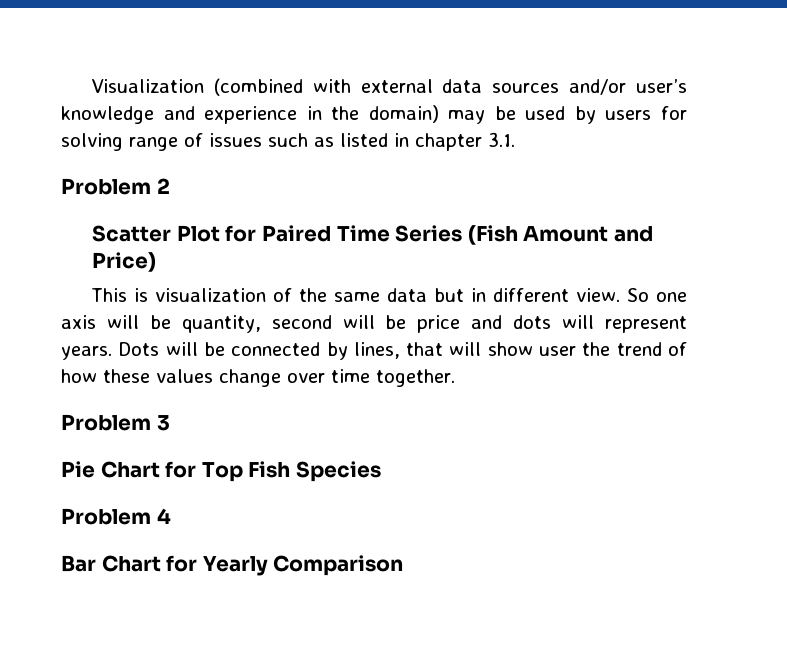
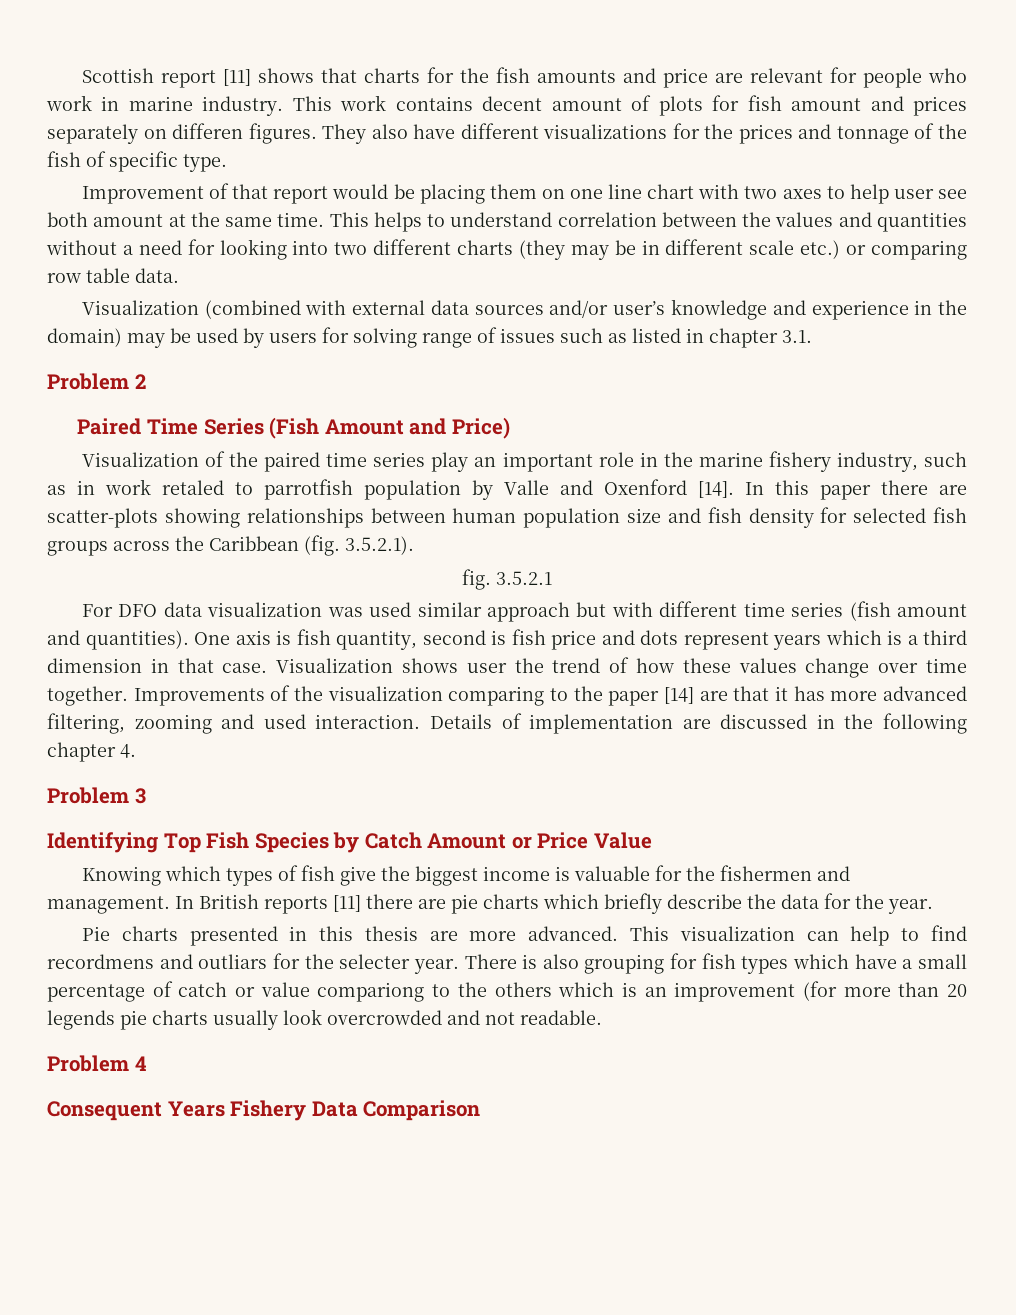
+ Scottish report [11] shows that charts for the fish amounts and price are relevant for people who work in marine industry. This work contains decent amount of plots for fish amount and prices separately on differen figures. They also have different visualizations for the prices and tonnage of the fish of specific type.
+ Improvement of that report would be placing them on one line chart with two axes to help user see both amount at the same time. This helps to understand correlation between the values and quantities without a need for looking into two different charts (they may be in different scale etc.) or comparing row table data.
- Scatter Plot for Paired Time Series (Fish Amount and Price)
+ Paired Time Series (Fish Amount and Price)
- This is visualization of the same data but in different view. So one axis will be quantity, second will be price and dots will represent years. Dots will be connected by lines, that will show user the trend of how these values change over time together.
+ Visualization of the paired time series play an important role in the marine fishery industry, such as in work retaled to parrotfish population by Valle and Oxenford [14]. In this paper there are scatter-plots showing relationships between human population size and fish density for selected fish groups across the Caribbean (fig. 3.5.2.1).
+ fig. 3.5.2.1
+ For DFO data visualization was used similar approach but with different time series (fish amount and quantities). One axis is fish quantity, second is fish price and dots represent years which is a third dimension in that case. Visualization shows user the trend of how these values change over time together. Improvements of the visualization comparing to the paper [14] are that it has more advanced filtering, zooming and used interaction. Details of implementation are discussed in the following chapter 4.
- Pie Chart for Top Fish Species
+ Identifying Top Fish Species by Catch Amount or Price Value
+ Knowing which types of fish give the biggest income is valuable for the fishermen and management. In British reports [11] there are pie charts which briefly describe the data for the year.
+ Pie charts presented in this thesis are more advanced. This visualization can help to find recordmens and outliars for the selecter year. There is also grouping for fish types which have a small percentage of catch or value compariong to the others which is an improvement (for more than 20 legends pie charts usually look overcrowded and not readable.
  Problem 4
- Bar Chart for Yearly Comparison
+ Consequent Years Fishery Data Comparison

